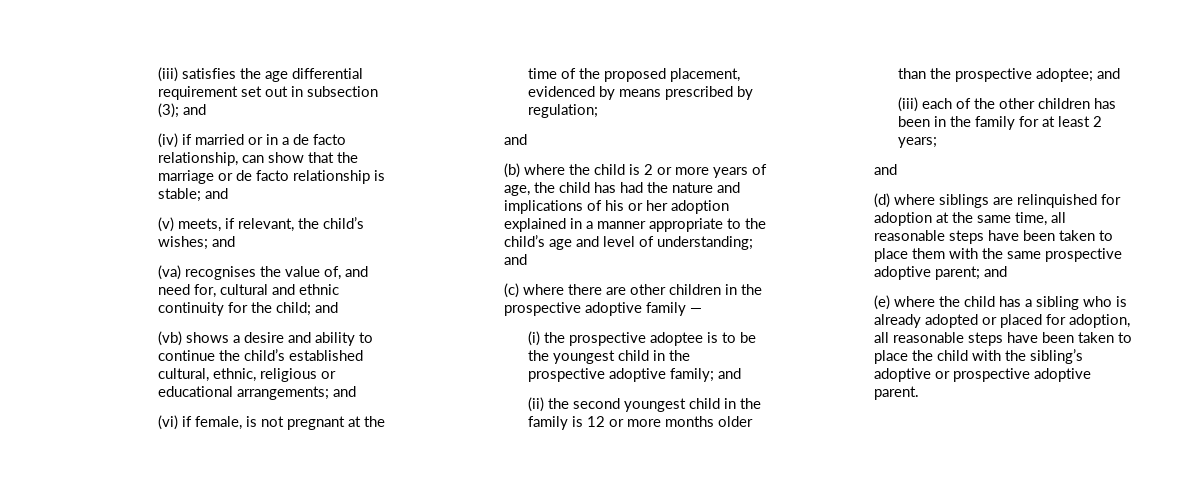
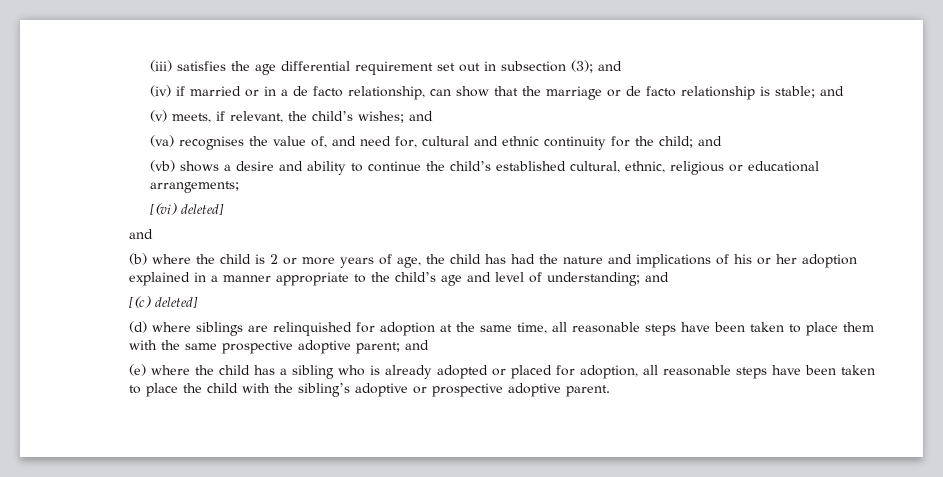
- (vb) shows a desire and ability to continue the child’s established cultural, ethnic, religious or educational arrangements; and
- (vi) if female, is not pregnant at the time of the proposed placement, evidenced by means prescribed by regulation;
+ (vb) shows a desire and ability to continue the child’s established cultural, ethnic, religious or educational arrangements;
+ [(vi) deleted]
- (c) where there are other children in the prospective adoptive family —
- (i) the prospective adoptee is to be the youngest child in the prospective adoptive family; and
- (ii) the second youngest child in the family is 12 or more months older than the prospective adoptee; and
- (iii) each of the other children has been in the family for at least 2 years;
- and
+ [(c) deleted]

